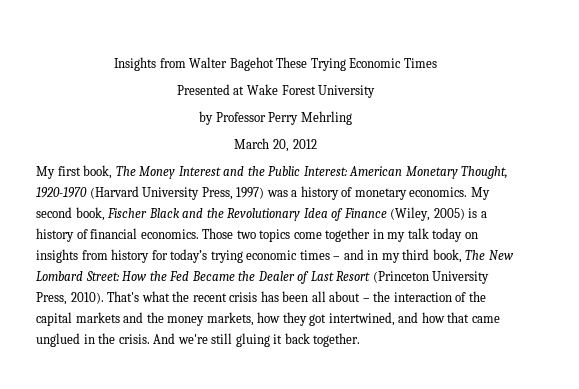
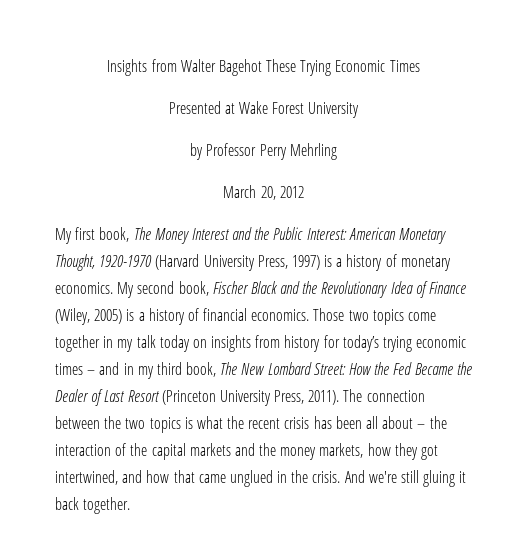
- My first book, The Money Interest and the Public Interest: American Monetary Thought, 1920-1970 (Harvard University Press, 1997) was a history of monetary economics.
+ My first book, The Money Interest and the Public Interest: American Monetary Thought, 1920-1970 (Harvard University Press, 1997) is a history of monetary economics.
- How the Fed Became the Dealer of Last Resort (Princeton University Press, 2010). That's what the recent crisis has been all about – the interaction of the capital markets and the money markets, how they got intertwined, and how that came unglued in the crisis.
+ How the Fed Became the Dealer of Last Resort (Princeton University Press, 2011). The connection between the two topics is what the recent crisis has been all about – the interaction of the capital markets and the money markets, how they got intertwined, and how that came unglued in the crisis.

